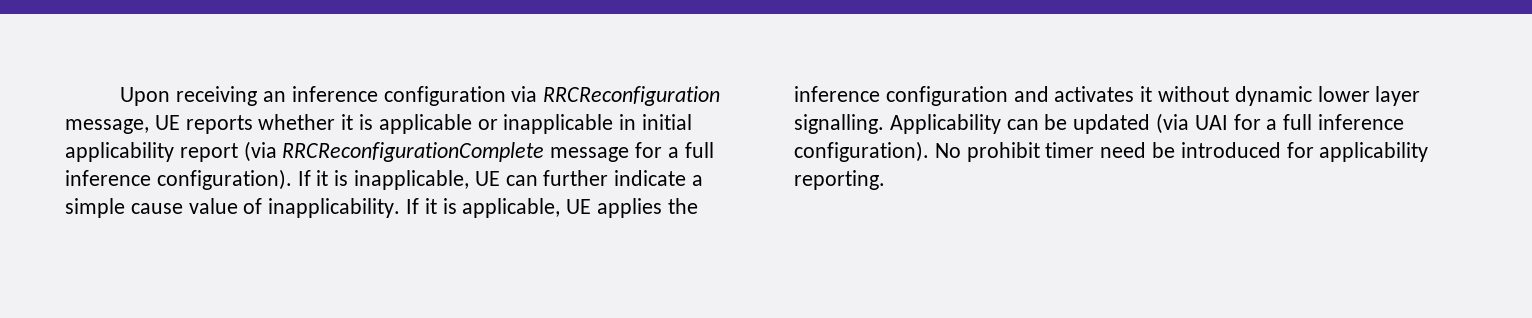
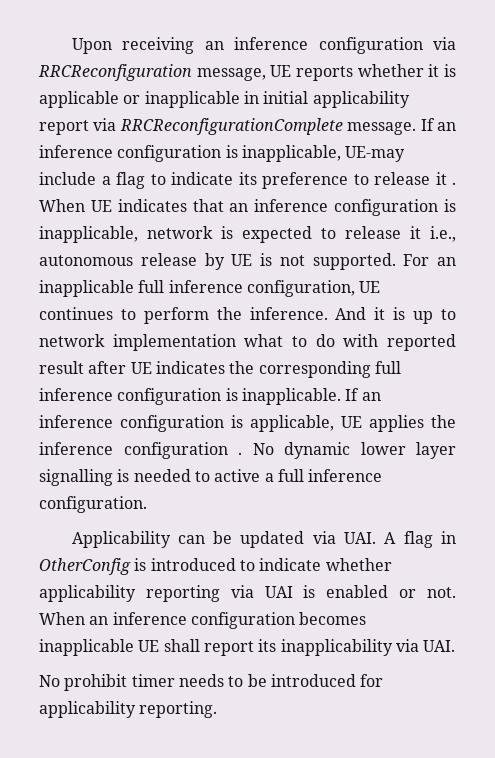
- Upon receiving an inference configuration via RRCReconfiguration message, UE reports whether it is applicable or inapplicable in initial applicability report (via RRCReconfigurationComplete message for a full inference configuration). If it is inapplicable, UE can further indicate a simple cause value of inapplicability. If it is applicable, UE applies the inference configuration and activates it without dynamic lower layer signalling. Applicability can be updated (via UAI for a full inference configuration). No prohibit timer need be introduced for applicability reporting.
+ Upon receiving an inference configuration via RRCReconfiguration message, UE reports whether it is applicable or inapplicable in initial applicability report via RRCReconfigurationComplete message. If an inference configuration is inapplicable, UE-may include a flag to indicate its preference to release it . When UE indicates that an inference configuration is inapplicable, network is expected to release it i.e., autonomous release by UE is not supported. For an inapplicable full inference configuration, UE continues to perform the inference. And it is up to network implementation what to do with reported result after UE indicates the corresponding full inference configuration is inapplicable. If an inference configuration is applicable, UE applies the inference configuration . No dynamic lower layer signalling is needed to active a full inference configuration.
+ Applicability can be updated via UAI. A flag in OtherConfig is introduced to indicate whether applicability reporting via UAI is enabled or not. When an inference configuration becomes inapplicable UE shall report its inapplicability via UAI.
+ No prohibit timer needs to be introduced for applicability reporting.

